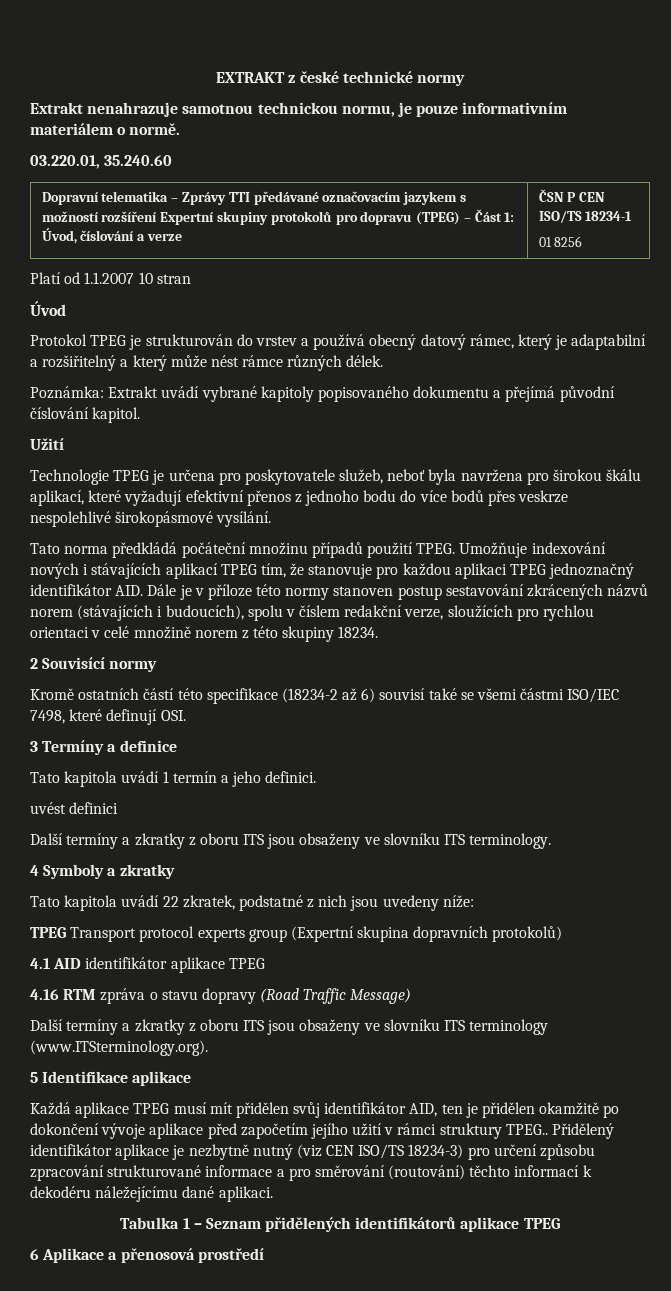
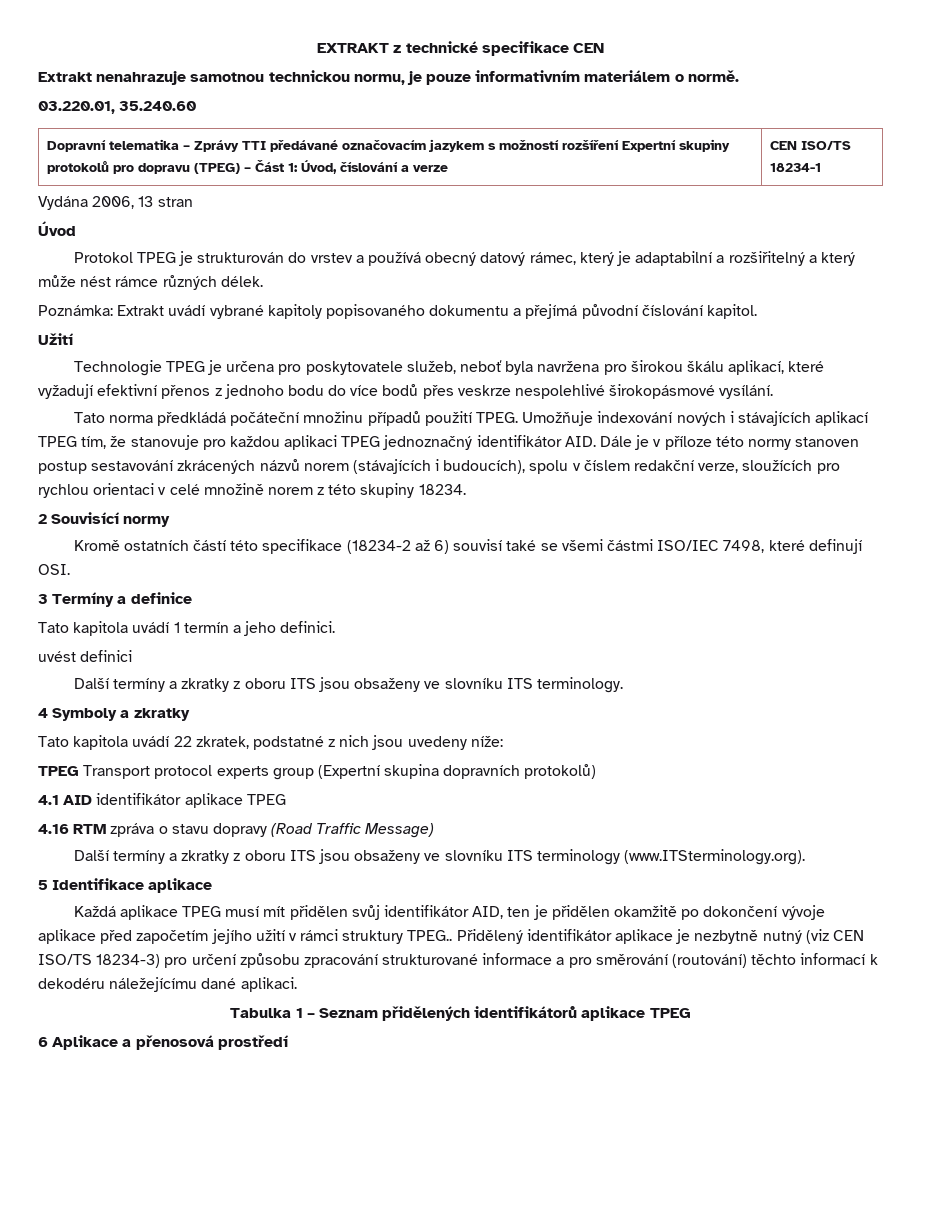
- EXTRAKT z české technické normy
+ EXTRAKT z technické specifikace CEN
- Dopravní telematika – Zprávy TTI předávané označovacím jazykem s možností rozšíření Expertní skupiny protokolů pro dopravu (TPEG) – Část 1: Úvod, číslování a verze | ČSN P CEN ISO/TS 18234-1
- 01 8256
- Platí od 1.1.2007 10 stran
+ Dopravní telematika – Zprávy TTI předávané označovacím jazykem s možností rozšíření Expertní skupiny protokolů pro dopravu (TPEG) – Část 1: Úvod, číslování a verze | CEN ISO/TS 18234-1
+ Vydána 2006, 13 stran

